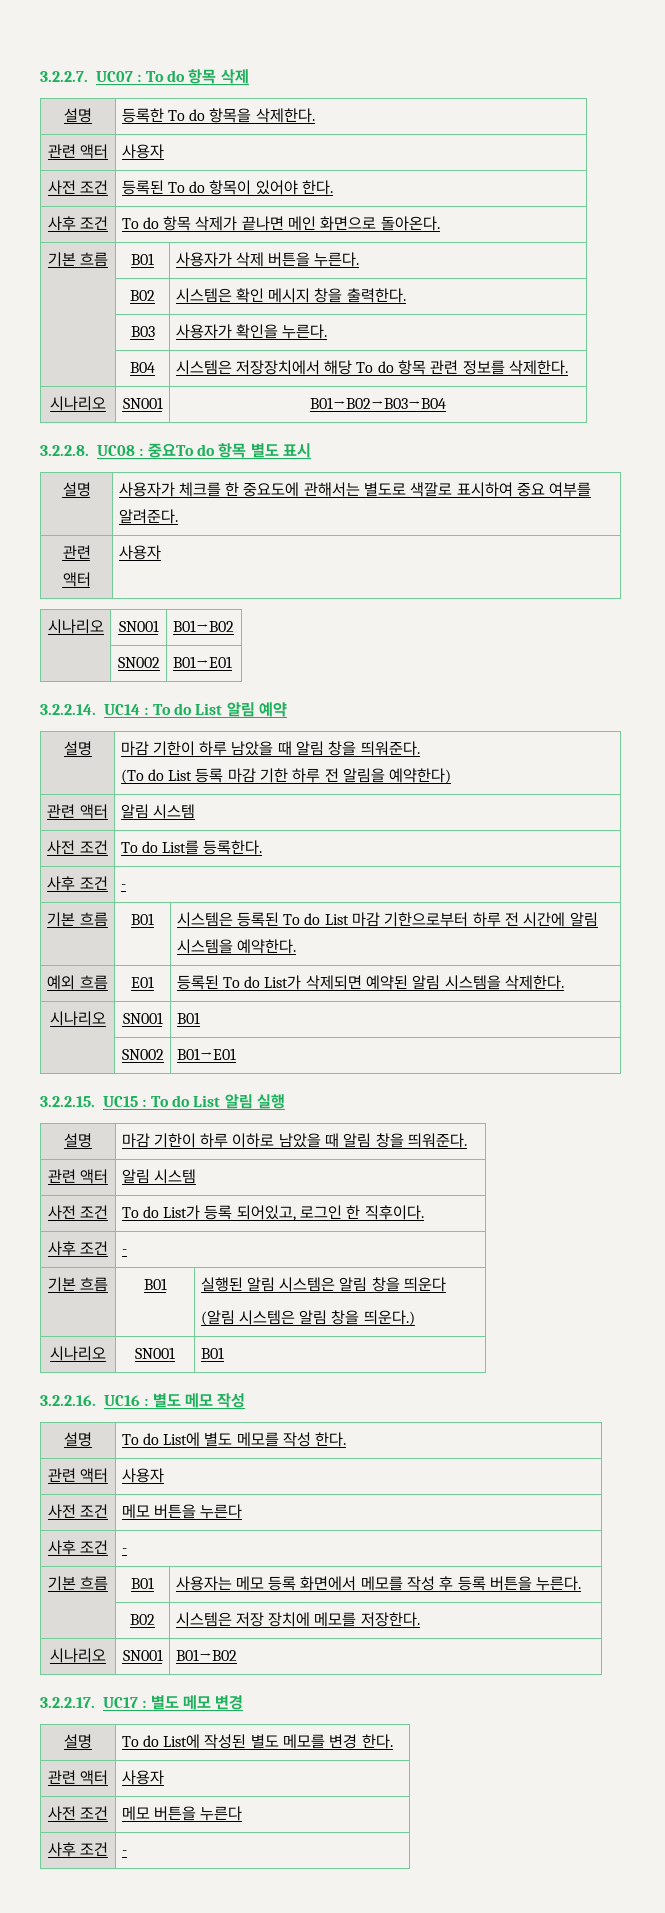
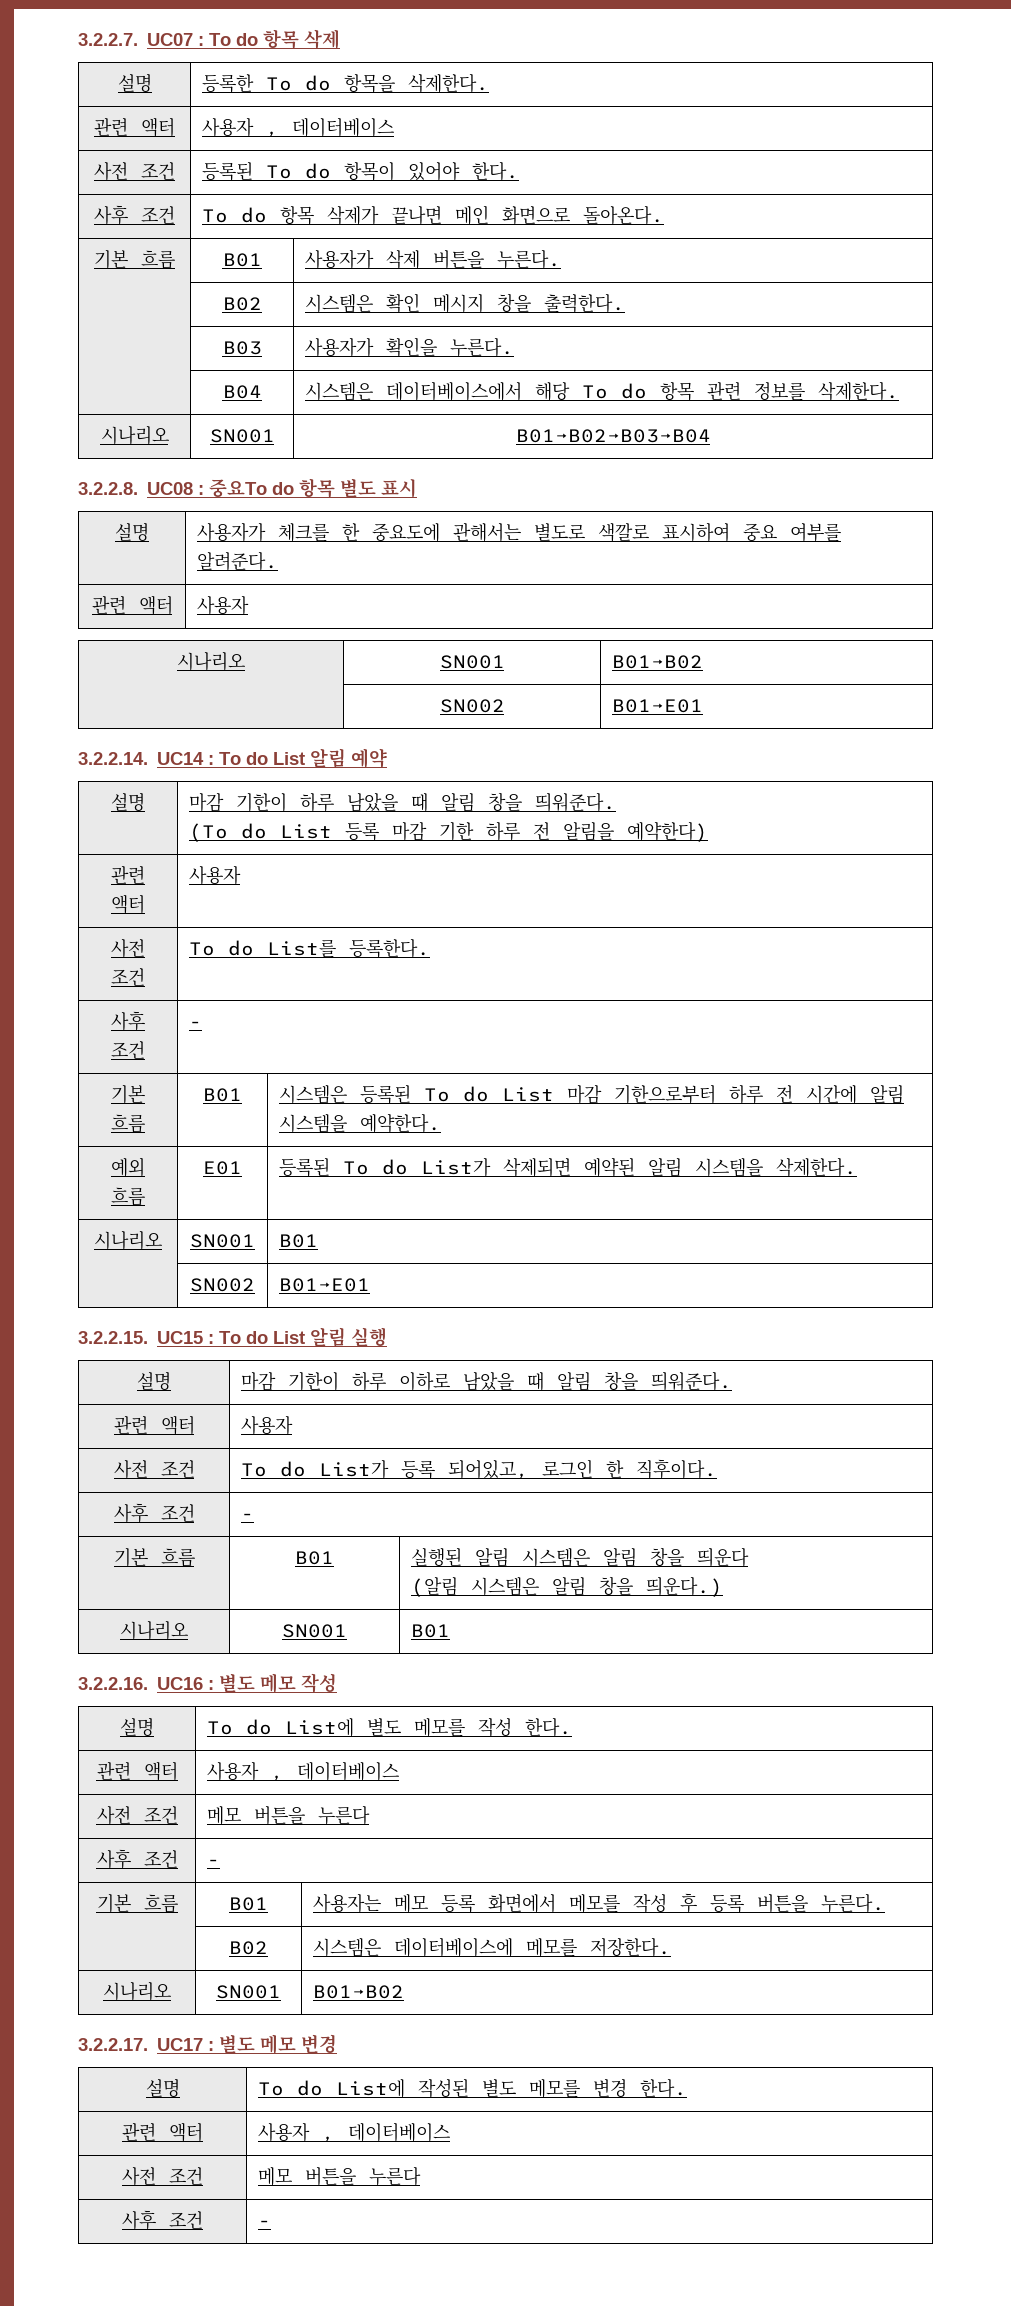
  설명 | 등록한 To do 항목을 삭제한다.
- 관련 액터 | 사용자
+ 관련 액터 | 사용자 , 데이터베이스
- | B04 | 시스템은 저장장치에서 해당 To do 항목 관련 정보를 삭제한다.
+ | B04 | 시스템은 데이터베이스에서 해당 To do 항목 관련 정보를 삭제한다.
  설명 | 마감 기한이 하루 남았을 때 알림 창을 띄워준다.
  (To do List 등록 마감 기한 하루 전 알림을 예약한다)
- 관련 액터 | 알림 시스템
+ 관련 액터 | 사용자
  설명 | 마감 기한이 하루 이하로 남았을 때 알림 창을 띄워준다.
- 관련 액터 | 알림 시스템
+ 관련 액터 | 사용자
  설명 | To do List에 별도 메모를 작성 한다.
- 관련 액터 | 사용자
+ 관련 액터 | 사용자 , 데이터베이스
- | B02 | 시스템은 저장 장치에 메모를 저장한다.
+ | B02 | 시스템은 데이터베이스에 메모를 저장한다.
  설명 | To do List에 작성된 별도 메모를 변경 한다.
- 관련 액터 | 사용자
+ 관련 액터 | 사용자 , 데이터베이스

